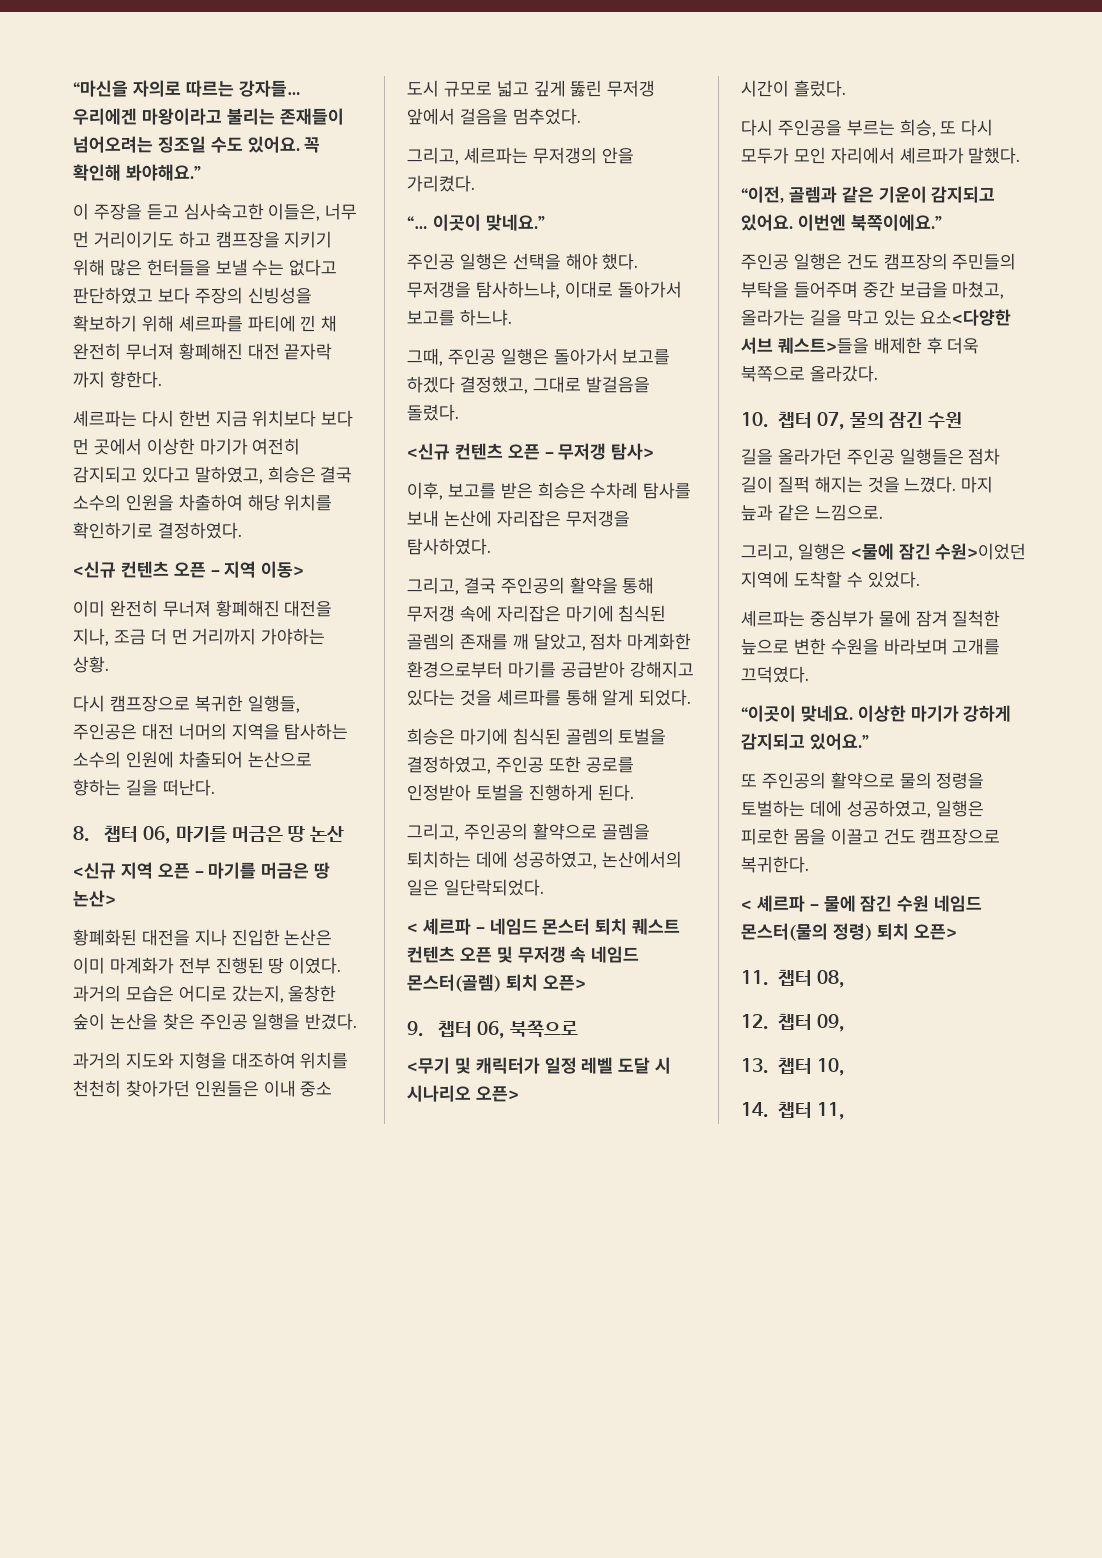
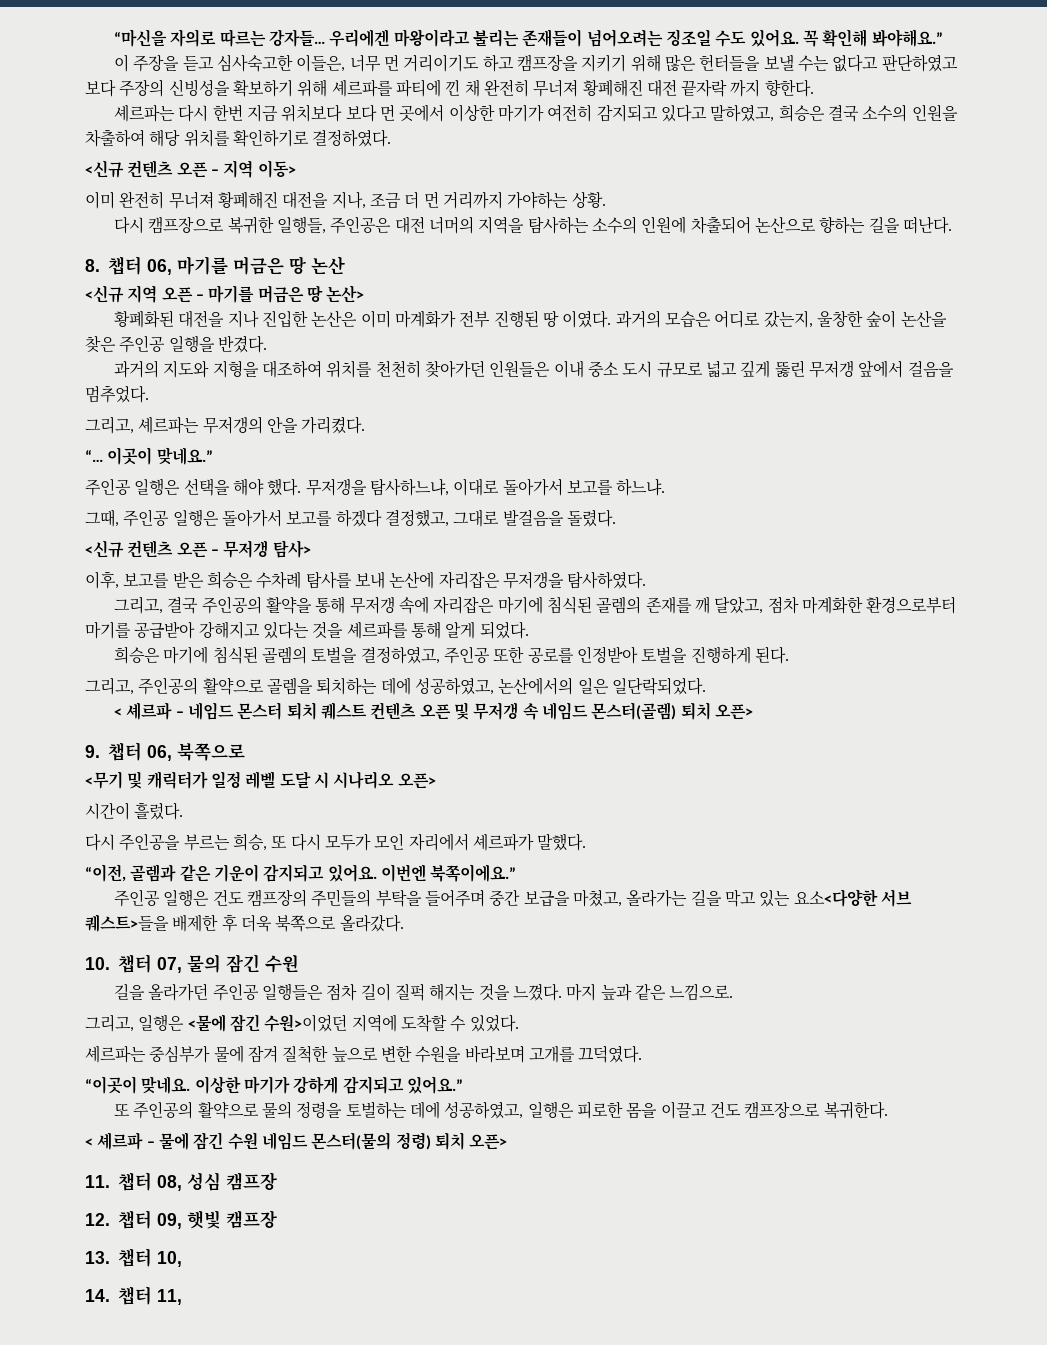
- 11. 챕터 08,
+ 11. 챕터 08, 성심 캠프장
- 12. 챕터 09,
+ 12. 챕터 09, 햇빛 캠프장

